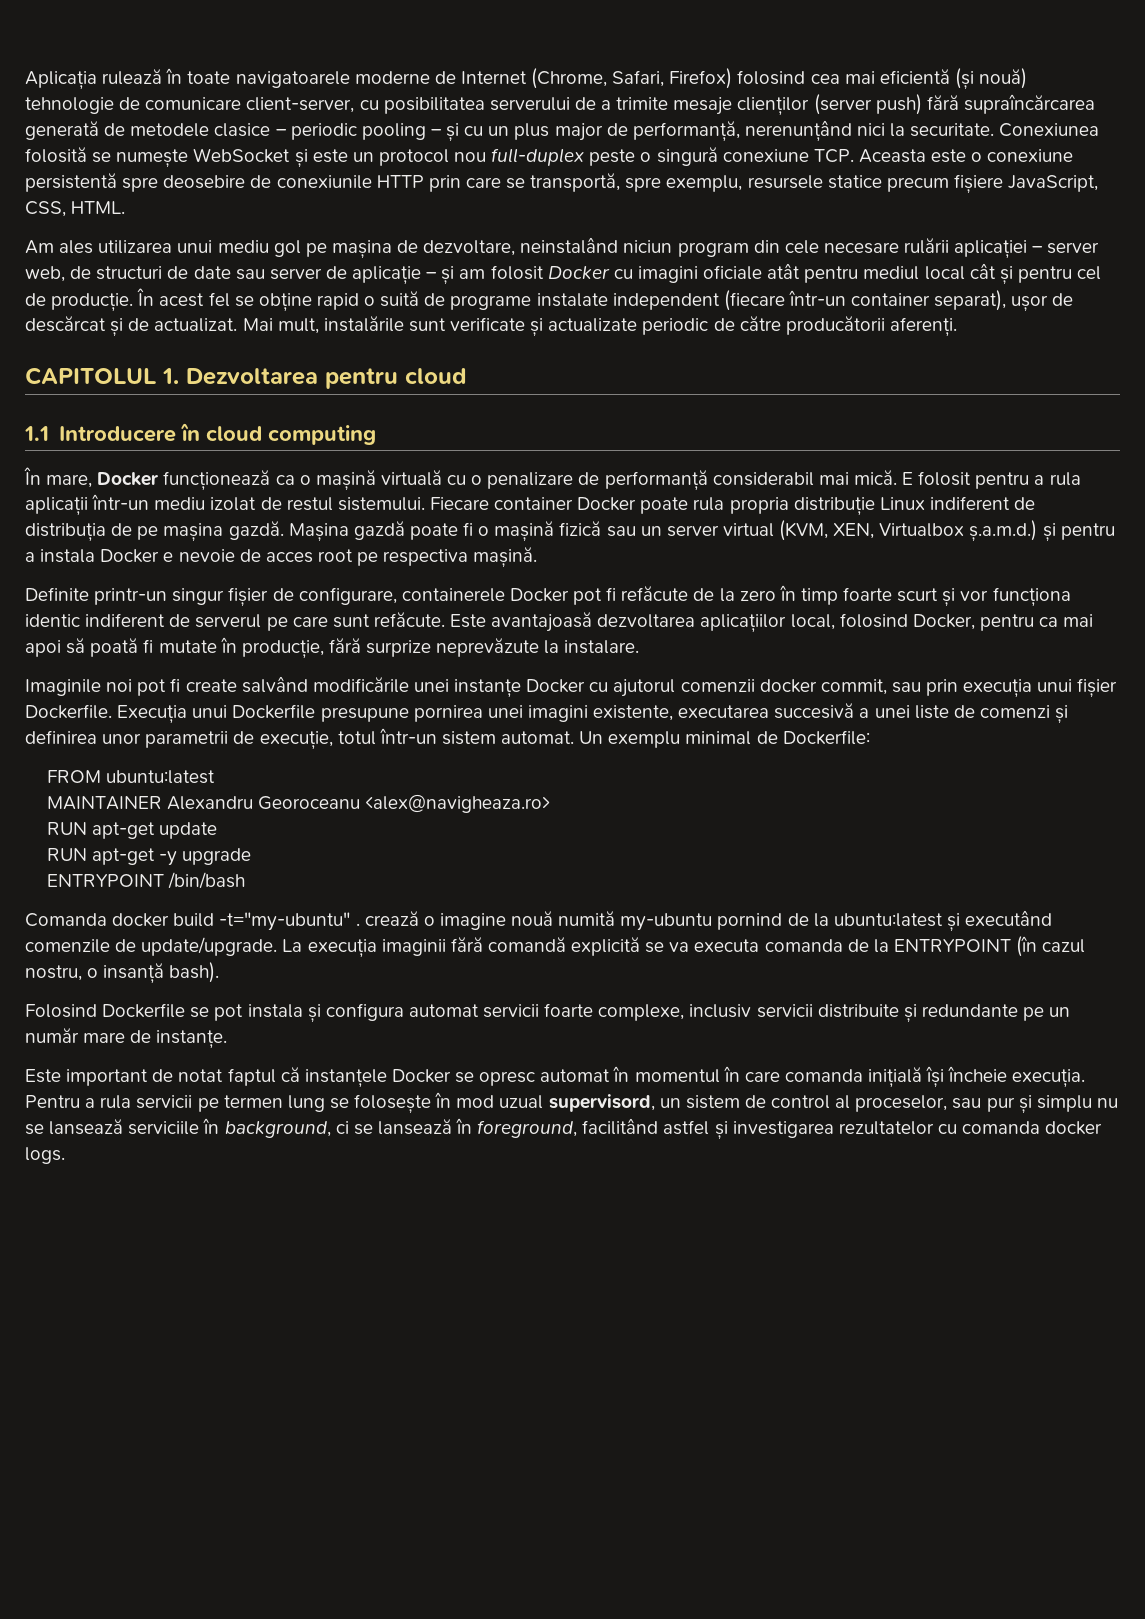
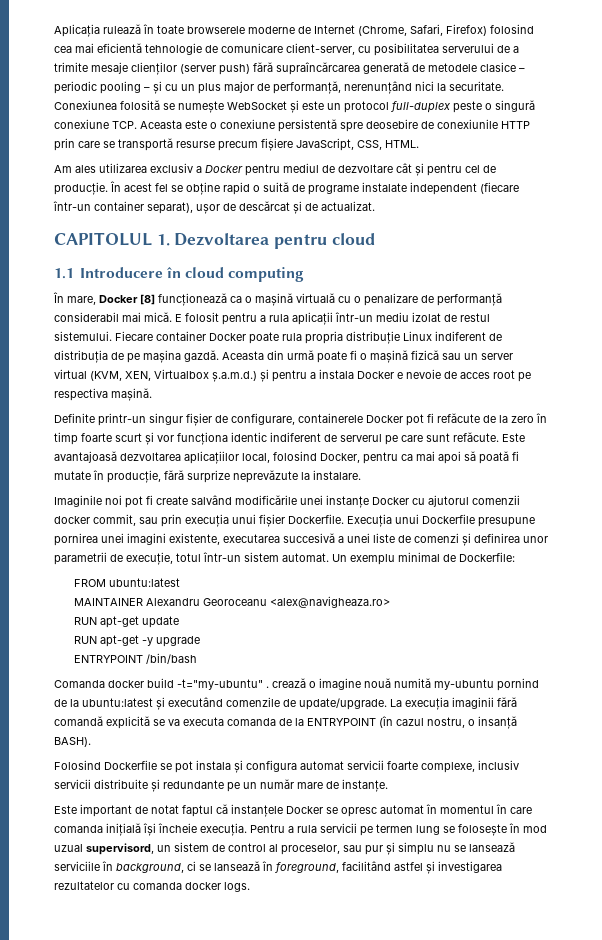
- Aplicația rulează în toate navigatoarele moderne de Internet (Chrome, Safari, Firefox) folosind cea mai eficientă (și nouă) tehnologie de comunicare client-server, cu posibilitatea serverului de a trimite mesaje clienților (server push) fără supraîncărcarea generată de metodele clasice – periodic pooling – și cu un plus major de performanță, nerenunțând nici la securitate.
+ Aplicația rulează în toate browserele moderne de Internet (Chrome, Safari, Firefox) folosind cea mai eficientă tehnologie de comunicare client-server, cu posibilitatea serverului de a trimite mesaje clienților (server push) fără supraîncărcarea generată de metodele clasice – periodic pooling – și cu un plus major de performanță, nerenunțând nici la securitate.
- Conexiunea folosită se numește WebSocket și este un protocol nou full-duplex peste o singură conexiune TCP. Aceasta este o conexiune persistentă spre deosebire de conexiunile HTTP prin care se transportă, spre exemplu, resursele statice precum fișiere JavaScript, CSS, HTML.
+ Conexiunea folosită se numește WebSocket și este un protocol full-duplex peste o singură conexiune TCP. Aceasta este o conexiune persistentă spre deosebire de conexiunile HTTP prin care se transportă resurse precum fișiere JavaScript, CSS, HTML.
- Am ales utilizarea unui mediu gol pe mașina de dezvoltare, neinstalând niciun program din cele necesare rulării aplicației – server web, de structuri de date sau server de aplicație – și am folosit Docker cu imagini oficiale atât pentru mediul local cât și pentru cel de producție.
+ Am ales utilizarea exclusiv a Docker pentru mediul de dezvoltare cât și pentru cel de producție.
- Mai mult, instalările sunt verificate și actualizate periodic de către producătorii aferenți.
- În mare, Docker funcționează ca o mașină virtuală cu o penalizare de performanță considerabil mai mică.
+ În mare, Docker [8] funcționează ca o mașină virtuală cu o penalizare de performanță considerabil mai mică.
- Mașina gazdă poate fi o mașină fizică sau un server virtual (KVM, XEN, Virtualbox ș.a.m.d.) și pentru a instala Docker e nevoie de acces root pe respectiva mașină.
+ Aceasta din urmă poate fi o mașină fizică sau un server virtual (KVM, XEN, Virtualbox ș.a.m.d.) și pentru a instala Docker e nevoie de acces root pe respectiva mașină.
- La execuția imaginii fără comandă explicită se va executa comanda de la ENTRYPOINT (în cazul nostru, o insanță bash).
+ La execuția imaginii fără comandă explicită se va executa comanda de la ENTRYPOINT (în cazul nostru, o insanță BASH).

